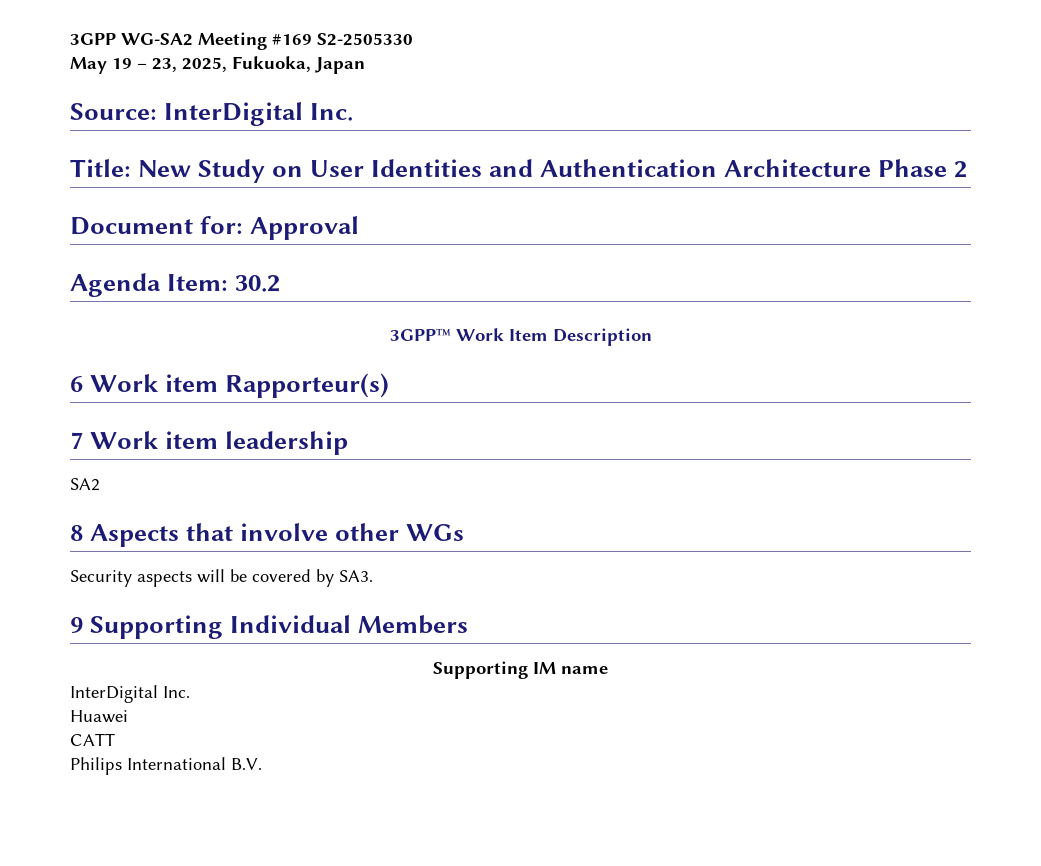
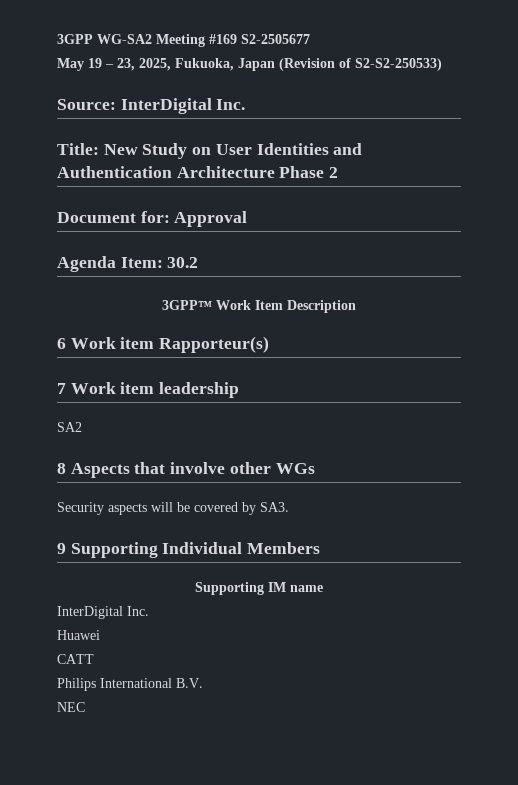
- 3GPP WG-SA2 Meeting #169 S2-2505330
+ 3GPP WG-SA2 Meeting #169 S2-2505677
- May 19 – 23, 2025, Fukuoka, Japan
+ May 19 – 23, 2025, Fukuoka, Japan (Revision of S2-S2-250533)
+ NEC

